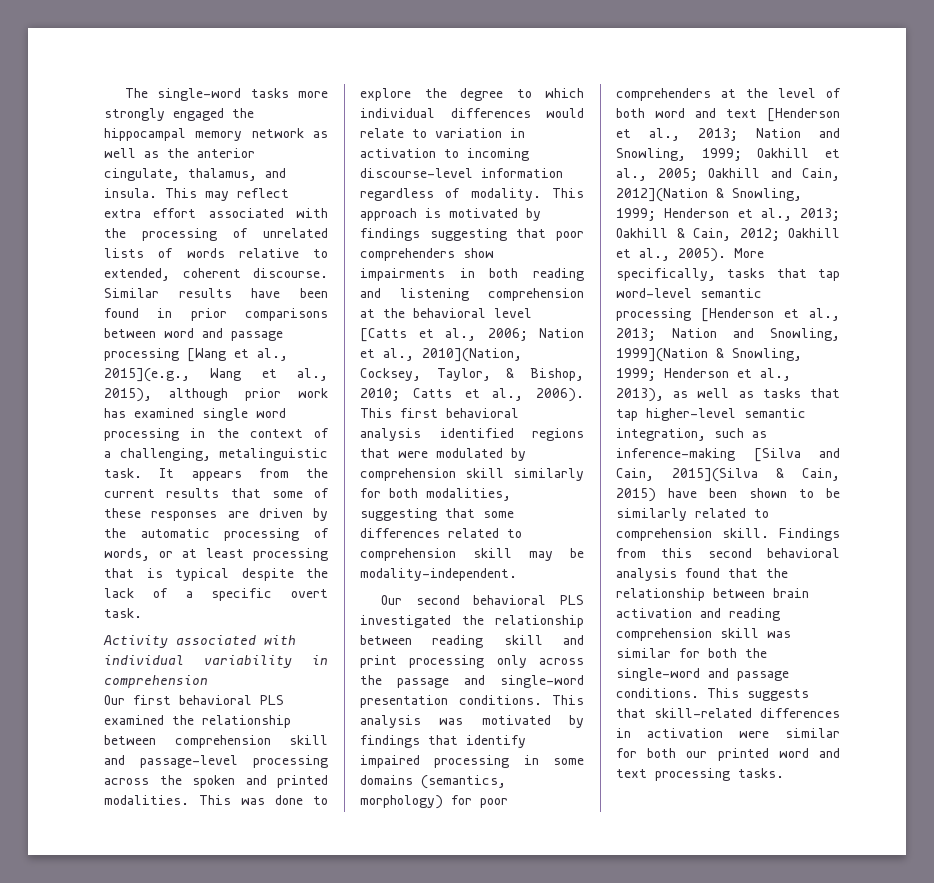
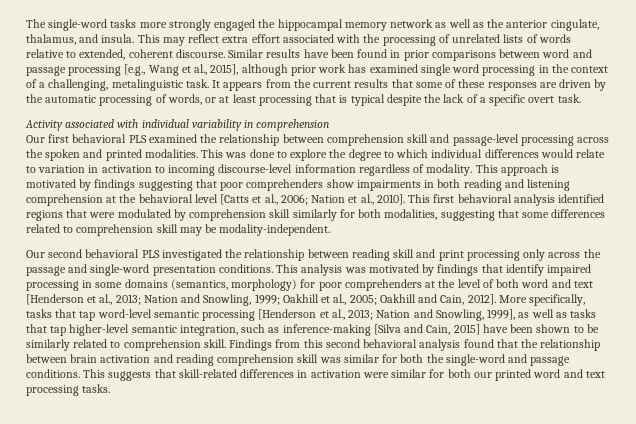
- Similar results have been found in prior comparisons between word and passage processing [Wang et al., 2015](e.g., Wang et al., 2015), although prior work has examined single word processing in the context of a challenging, metalinguistic task.
+ Similar results have been found in prior comparisons between word and passage processing [e.g., Wang et al., 2015], although prior work has examined single word processing in the context of a challenging, metalinguistic task.
- This approach is motivated by findings suggesting that poor comprehenders show impairments in both reading and listening comprehension at the behavioral level [Catts et al., 2006; Nation et al., 2010](Nation, Cocksey, Taylor, & Bishop, 2010; Catts et al., 2006).
+ This approach is motivated by findings suggesting that poor comprehenders show impairments in both reading and listening comprehension at the behavioral level [Catts et al., 2006; Nation et al., 2010].
- This analysis was motivated by findings that identify impaired processing in some domains (semantics, morphology) for poor comprehenders at the level of both word and text [Henderson et al., 2013; Nation and Snowling, 1999; Oakhill et al., 2005; Oakhill and Cain, 2012](Nation & Snowling, 1999; Henderson et al., 2013; Oakhill & Cain, 2012; Oakhill et al., 2005).
+ This analysis was motivated by findings that identify impaired processing in some domains (semantics, morphology) for poor comprehenders at the level of both word and text [Henderson et al., 2013; Nation and Snowling, 1999; Oakhill et al., 2005; Oakhill and Cain, 2012].
- More specifically, tasks that tap word-level semantic processing [Henderson et al., 2013; Nation and Snowling, 1999](Nation & Snowling, 1999; Henderson et al., 2013), as well as tasks that tap higher-level semantic integration, such as inference-making [Silva and Cain, 2015](Silva & Cain, 2015) have been shown to be similarly related to comprehension skill.
+ More specifically, tasks that tap word-level semantic processing [Henderson et al., 2013; Nation and Snowling, 1999], as well as tasks that tap higher-level semantic integration, such as inference-making [Silva and Cain, 2015] have been shown to be similarly related to comprehension skill.

